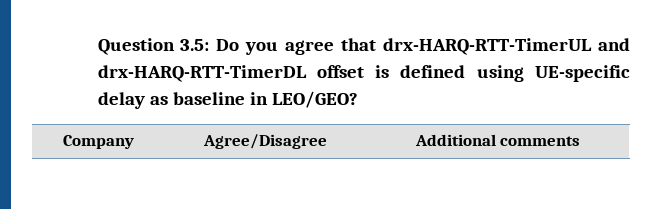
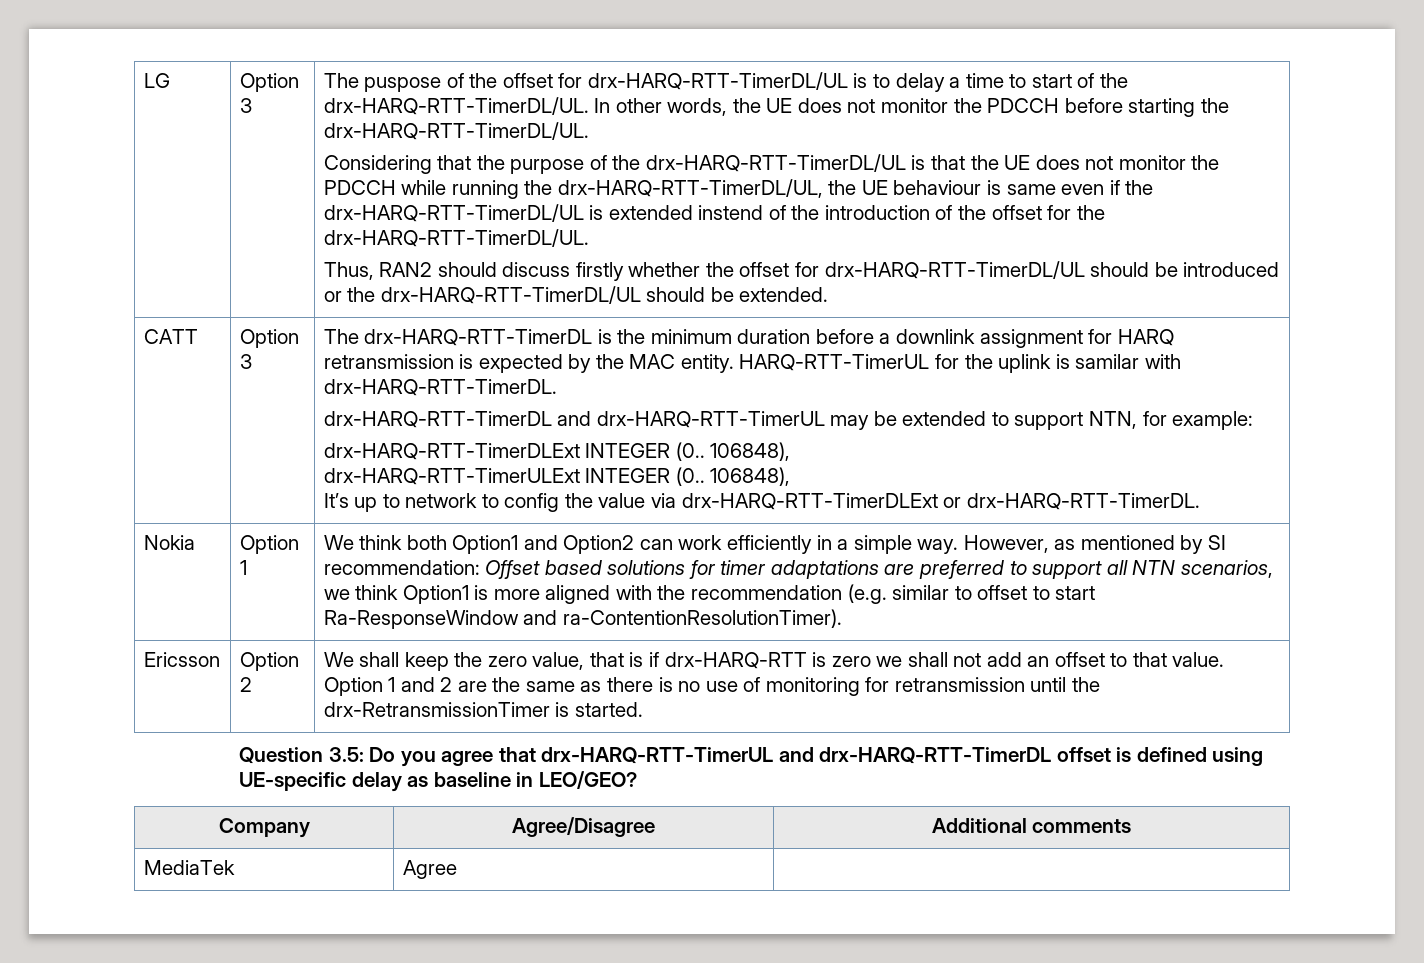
+ LG | Option 3 | The puspose of the offset for drx-HARQ-RTT-TimerDL/UL is to delay a time to start of the drx-HARQ-RTT-TimerDL/UL. In other words, the UE does not monitor the PDCCH before starting the drx-HARQ-RTT-TimerDL/UL.
+ Considering that the purpose of the drx-HARQ-RTT-TimerDL/UL is that the UE does not monitor the PDCCH while running the drx-HARQ-RTT-TimerDL/UL, the UE behaviour is same even if the drx-HARQ-RTT-TimerDL/UL is extended instend of the introduction of the offset for the drx-HARQ-RTT-TimerDL/UL.
+ Thus, RAN2 should discuss firstly whether the offset for drx-HARQ-RTT-TimerDL/UL should be introduced or the drx-HARQ-RTT-TimerDL/UL should be extended.
+ CATT | Option 3 | The drx-HARQ-RTT-TimerDL is the minimum duration before a downlink assignment for HARQ retransmission is expected by the MAC entity. HARQ-RTT-TimerUL for the uplink is samilar with drx-HARQ-RTT-TimerDL.
+ drx-HARQ-RTT-TimerDL and drx-HARQ-RTT-TimerUL may be extended to support NTN, for example:
+ drx-HARQ-RTT-TimerDLExt INTEGER (0.. 106848),
+ drx-HARQ-RTT-TimerULExt INTEGER (0.. 106848),
+ It’s up to network to config the value via drx-HARQ-RTT-TimerDLExt or drx-HARQ-RTT-TimerDL.
+ Nokia | Option 1 | We think both Option1 and Option2 can work efficiently in a simple way. However, as mentioned by SI recommendation: Offset based solutions for timer adaptations are preferred to support all NTN scenarios, we think Option1 is more aligned with the recommendation (e.g. similar to offset to start Ra-ResponseWindow and ra-ContentionResolutionTimer).
+ Ericsson | Option 2 | We shall keep the zero value, that is if drx-HARQ-RTT is zero we shall not add an offset to that value. Option 1 and 2 are the same as there is no use of monitoring for retransmission until the drx-RetransmissionTimer is started.
+ MediaTek | Agree |

